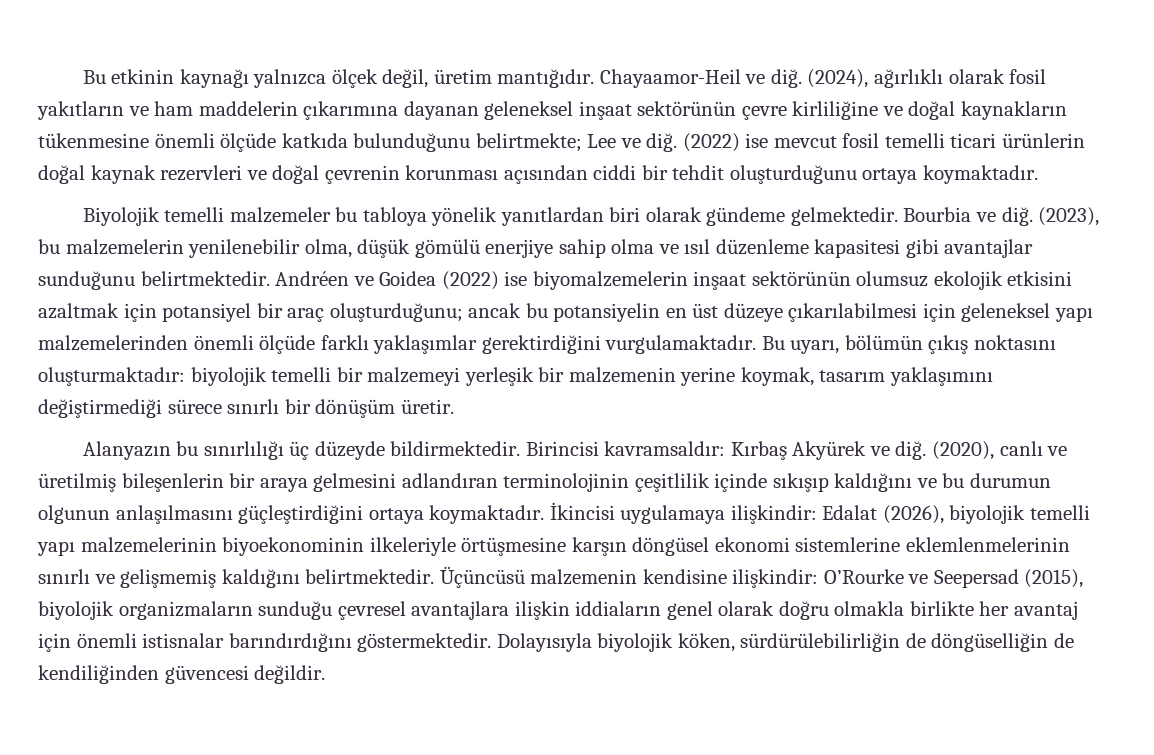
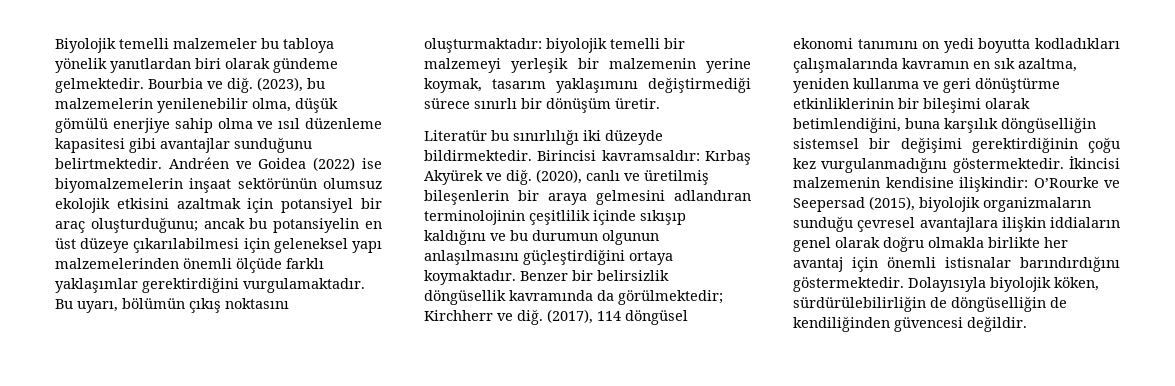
- Bu etkinin kaynağı yalnızca ölçek değil, üretim mantığıdır. Chayaamor-Heil ve diğ. (2024), ağırlıklı olarak fosil yakıtların ve ham maddelerin çıkarımına dayanan geleneksel inşaat sektörünün çevre kirliliğine ve doğal kaynakların tükenmesine önemli ölçüde katkıda bulunduğunu belirtmekte; Lee ve diğ. (2022) ise mevcut fosil temelli ticari ürünlerin doğal kaynak rezervleri ve doğal çevrenin korunması açısından ciddi bir tehdit oluşturduğunu ortaya koymaktadır.
- Alanyazın bu sınırlılığı üç düzeyde bildirmektedir.
+ Literatür bu sınırlılığı iki düzeyde bildirmektedir.
- İkincisi uygulamaya ilişkindir: Edalat (2026), biyolojik temelli yapı malzemelerinin biyoekonominin ilkeleriyle örtüşmesine karşın döngüsel ekonomi sistemlerine eklemlenmelerinin sınırlı ve gelişmemiş kaldığını belirtmektedir. Üçüncüsü malzemenin kendisine ilişkindir: O’Rourke ve Seepersad (2015), biyolojik organizmaların sunduğu çevresel avantajlara ilişkin iddiaların genel olarak doğru olmakla birlikte her avantaj için önemli istisnalar barındırdığını göstermektedir.
+ Benzer bir belirsizlik döngüsellik kavramında da görülmektedir; Kirchherr ve diğ. (2017), 114 döngüsel ekonomi tanımını on yedi boyutta kodladıkları çalışmalarında kavramın en sık azaltma, yeniden kullanma ve geri dönüştürme etkinliklerinin bir bileşimi olarak betimlendiğini, buna karşılık döngüselliğin sistemsel bir değişimi gerektirdiğinin çoğu kez vurgulanmadığını göstermektedir. İkincisi malzemenin kendisine ilişkindir: O’Rourke ve Seepersad (2015), biyolojik organizmaların sunduğu çevresel avantajlara ilişkin iddiaların genel olarak doğru olmakla birlikte her avantaj için önemli istisnalar barındırdığını göstermektedir.

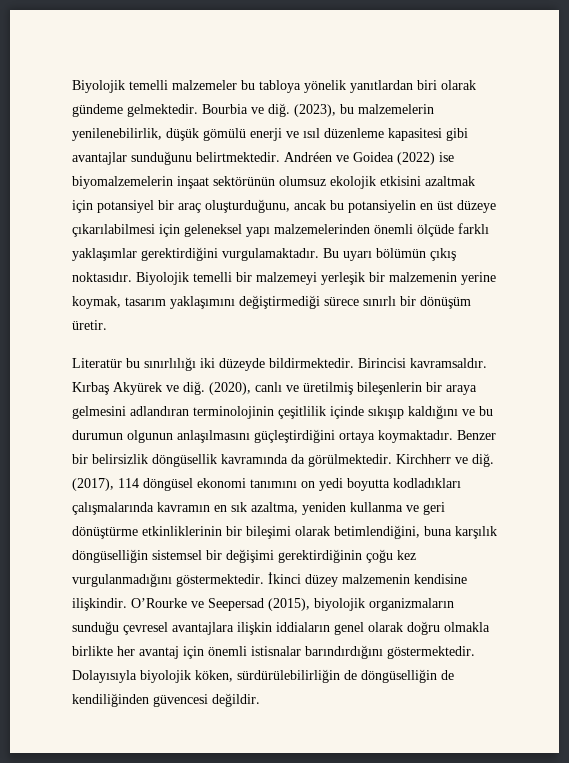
- (2023), bu malzemelerin yenilenebilir olma, düşük gömülü enerjiye sahip olma ve ısıl düzenleme kapasitesi gibi avantajlar sunduğunu belirtmektedir.
+ (2023), bu malzemelerin yenilenebilirlik, düşük gömülü enerji ve ısıl düzenleme kapasitesi gibi avantajlar sunduğunu belirtmektedir.
- Andréen ve Goidea (2022) ise biyomalzemelerin inşaat sektörünün olumsuz ekolojik etkisini azaltmak için potansiyel bir araç oluşturduğunu; ancak bu potansiyelin en üst düzeye çıkarılabilmesi için geleneksel yapı malzemelerinden önemli ölçüde farklı yaklaşımlar gerektirdiğini vurgulamaktadır.
+ Andréen ve Goidea (2022) ise biyomalzemelerin inşaat sektörünün olumsuz ekolojik etkisini azaltmak için potansiyel bir araç oluşturduğunu, ancak bu potansiyelin en üst düzeye çıkarılabilmesi için geleneksel yapı malzemelerinden önemli ölçüde farklı yaklaşımlar gerektirdiğini vurgulamaktadır.
- Bu uyarı, bölümün çıkış noktasını oluşturmaktadır: biyolojik temelli bir malzemeyi yerleşik bir malzemenin yerine koymak, tasarım yaklaşımını değiştirmediği sürece sınırlı bir dönüşüm üretir.
+ Bu uyarı bölümün çıkış noktasıdır. Biyolojik temelli bir malzemeyi yerleşik bir malzemenin yerine koymak, tasarım yaklaşımını değiştirmediği sürece sınırlı bir dönüşüm üretir.
- Birincisi kavramsaldır: Kırbaş Akyürek ve diğ.
+ Birincisi kavramsaldır. Kırbaş Akyürek ve diğ.
- Benzer bir belirsizlik döngüsellik kavramında da görülmektedir; Kirchherr ve diğ.
+ Benzer bir belirsizlik döngüsellik kavramında da görülmektedir. Kirchherr ve diğ.
- İkincisi malzemenin kendisine ilişkindir: O’Rourke ve Seepersad (2015), biyolojik organizmaların sunduğu çevresel avantajlara ilişkin iddiaların genel olarak doğru olmakla birlikte her avantaj için önemli istisnalar barındırdığını göstermektedir.
+ İkinci düzey malzemenin kendisine ilişkindir. O’Rourke ve Seepersad (2015), biyolojik organizmaların sunduğu çevresel avantajlara ilişkin iddiaların genel olarak doğru olmakla birlikte her avantaj için önemli istisnalar barındırdığını göstermektedir.

